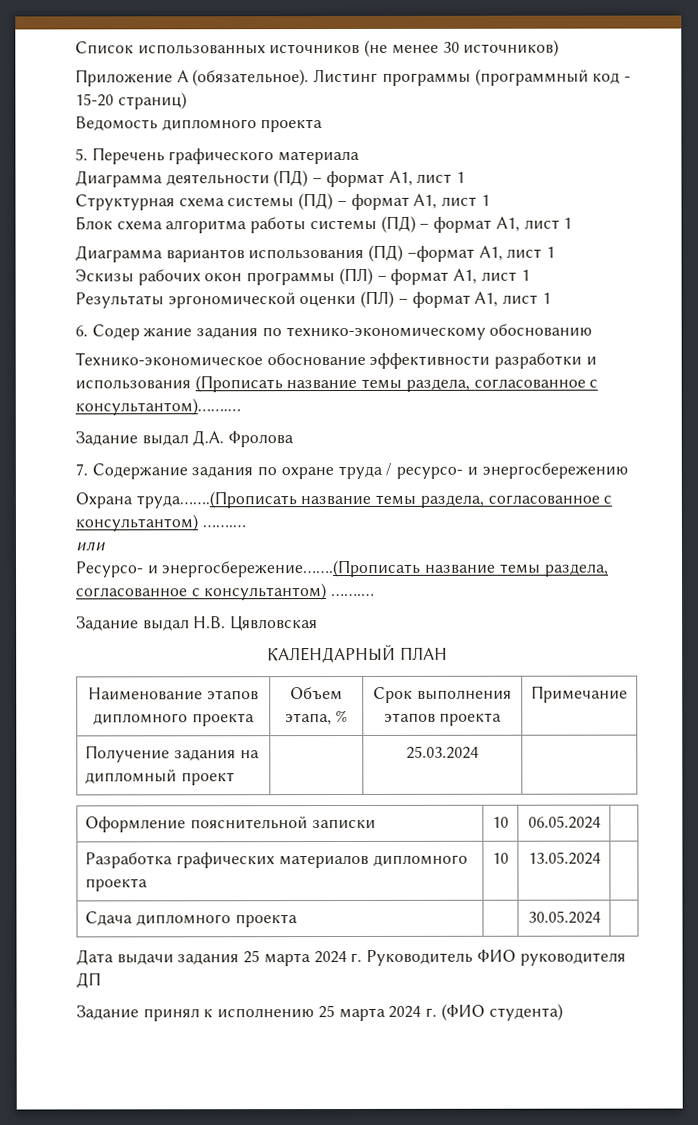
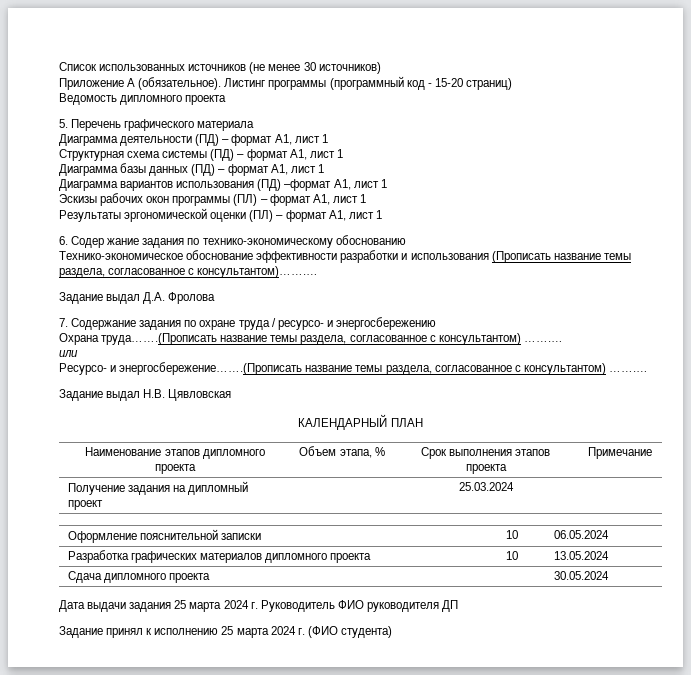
- Блок схема алгоритма работы системы (ПД) – формат А1, лист 1
+ Диаграмма базы данных (ПД) – формат А1, лист 1

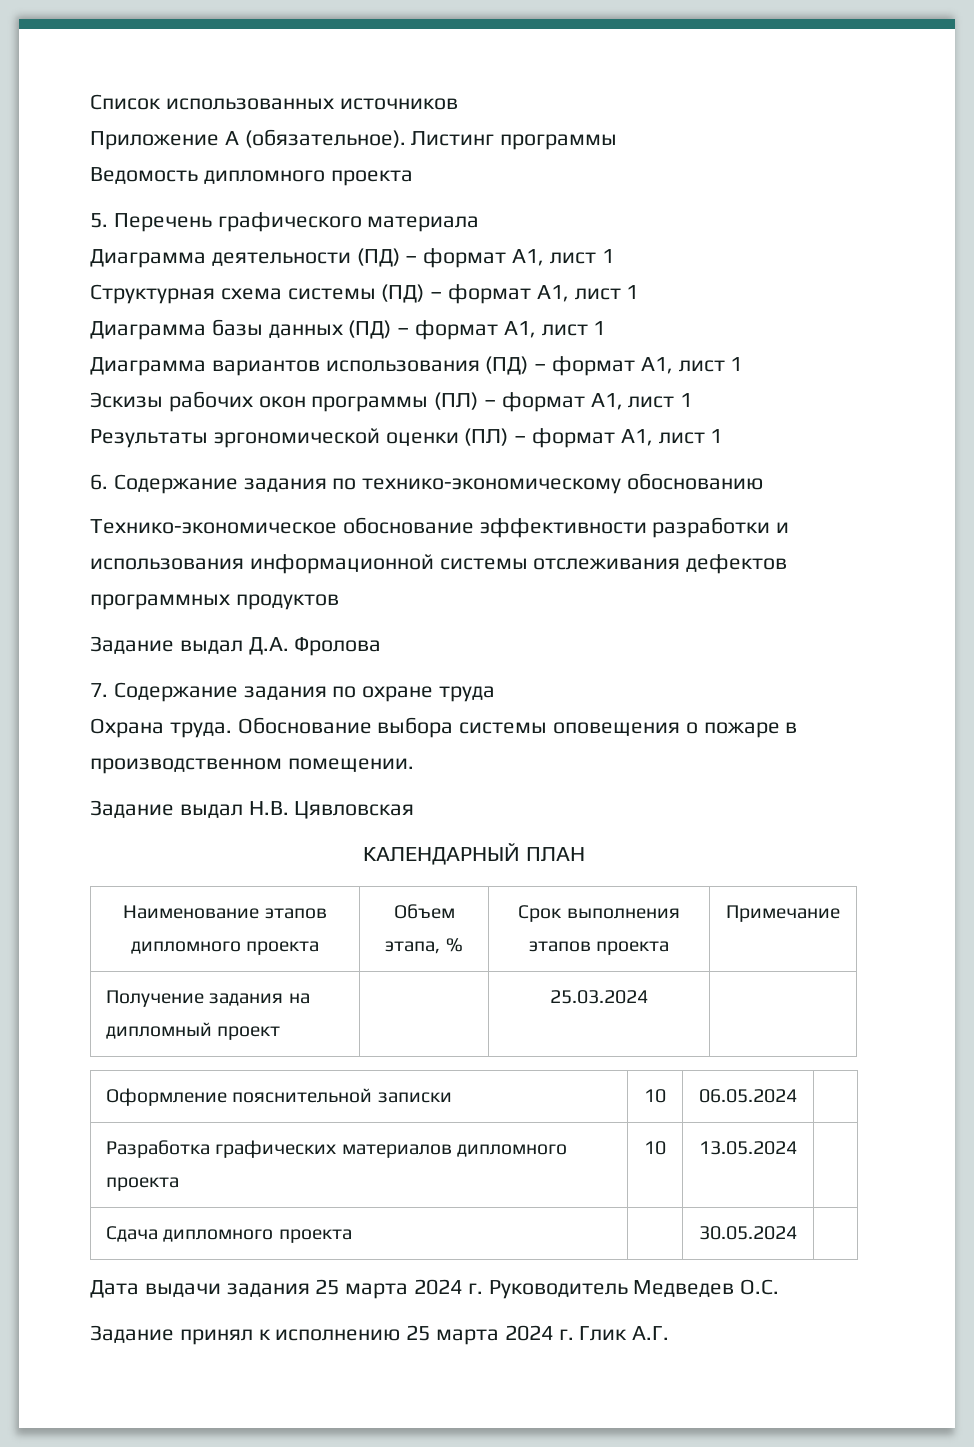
- Список использованных источников (не менее 30 источников)
+ Список использованных источников
- Листинг программы (программный код - 15-20 страниц)
+ Листинг программы
- Диаграмма вариантов использования (ПД) –формат А1, лист 1
+ Диаграмма вариантов использования (ПД) – формат А1, лист 1
- 6. Содер жание задания по технико-экономическому обоснованию
+ 6. Содержание задания по технико-экономическому обоснованию
- Технико-экономическое обоснование эффективности разработки и использования (Прописать название темы раздела, согласованное с консультантом)…….…
+ Технико-экономическое обоснование эффективности разработки и использования информационной системы отслеживания дефектов программных продуктов
- 7. Содержание задания по охране труда / ресурсо- и энергосбережению
- Охрана труда…….(Прописать название темы раздела, согласованное с консультантом) …….…
- или
- Ресурсо- и энергосбережение…….(Прописать название темы раздела, согласованное с консультантом) …….…
+ 7. Содержание задания по охране труда
+ Охрана труда. Обоснование выбора системы оповещения о пожаре в производственном помещении.
- Дата выдачи задания 25 марта 2024 г. Руководитель ФИО руководителя ДП
+ Дата выдачи задания 25 марта 2024 г. Руководитель Медведев О.С.
- Задание принял к исполнению 25 марта 2024 г. (ФИО студента)
+ Задание принял к исполнению 25 марта 2024 г. Глик А.Г.

